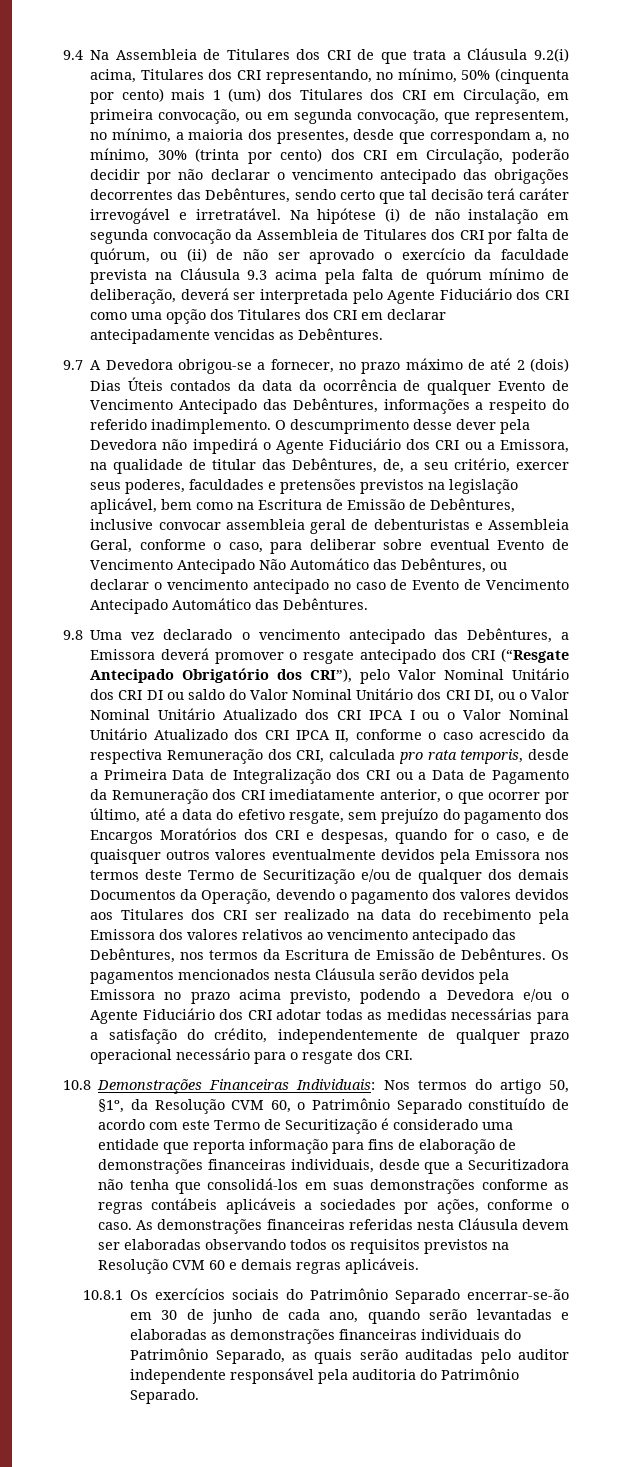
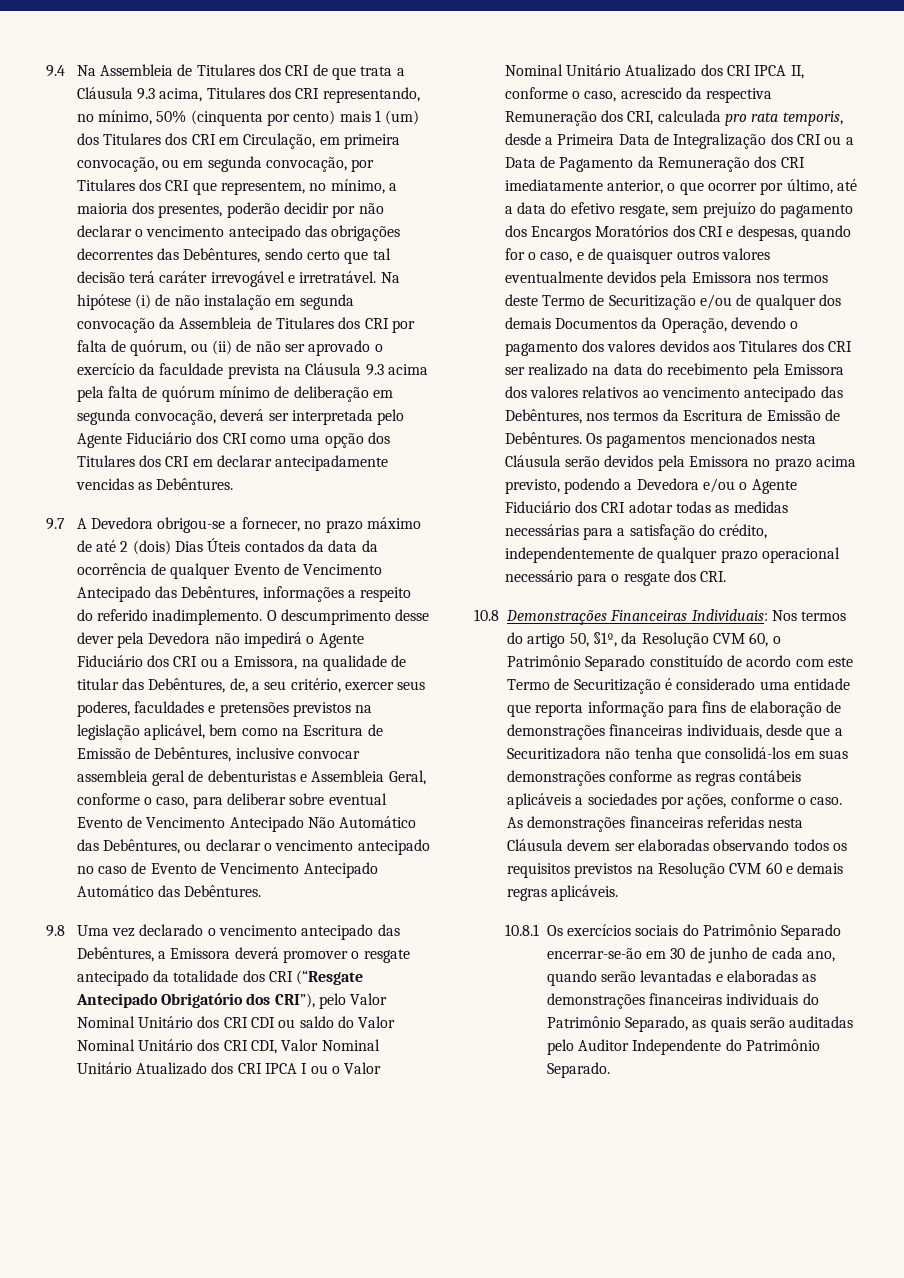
- 9.4 Na Assembleia de Titulares dos CRI de que trata a Cláusula 9.2(i) acima, Titulares dos CRI representando, no mínimo, 50% (cinquenta por cento) mais 1 (um) dos Titulares dos CRI em Circulação, em primeira convocação, ou em segunda convocação, que representem, no mínimo, a maioria dos presentes, desde que correspondam a, no mínimo, 30% (trinta por cento) dos CRI em Circulação, poderão decidir por não declarar o vencimento antecipado das obrigações decorrentes das Debêntures, sendo certo que tal decisão terá caráter irrevogável e irretratável.
+ 9.4 Na Assembleia de Titulares dos CRI de que trata a Cláusula 9.3 acima, Titulares dos CRI representando, no mínimo, 50% (cinquenta por cento) mais 1 (um) dos Titulares dos CRI em Circulação, em primeira convocação, ou em segunda convocação, por Titulares dos CRI que representem, no mínimo, a maioria dos presentes, poderão decidir por não declarar o vencimento antecipado das obrigações decorrentes das Debêntures, sendo certo que tal decisão terá caráter irrevogável e irretratável.
- Na hipótese (i) de não instalação em segunda convocação da Assembleia de Titulares dos CRI por falta de quórum, ou (ii) de não ser aprovado o exercício da faculdade prevista na Cláusula 9.3 acima pela falta de quórum mínimo de deliberação, deverá ser interpretada pelo Agente Fiduciário dos CRI como uma opção dos Titulares dos CRI em declarar antecipadamente vencidas as Debêntures.
+ Na hipótese (i) de não instalação em segunda convocação da Assembleia de Titulares dos CRI por falta de quórum, ou (ii) de não ser aprovado o exercício da faculdade prevista na Cláusula 9.3 acima pela falta de quórum mínimo de deliberação em segunda convocação, deverá ser interpretada pelo Agente Fiduciário dos CRI como uma opção dos Titulares dos CRI em declarar antecipadamente vencidas as Debêntures.
- 9.8 Uma vez declarado o vencimento antecipado das Debêntures, a Emissora deverá promover o resgate antecipado dos CRI (“Resgate Antecipado Obrigatório dos CRI”), pelo Valor Nominal Unitário dos CRI DI ou saldo do Valor Nominal Unitário dos CRI DI, ou o Valor Nominal Unitário Atualizado dos CRI IPCA I ou o Valor Nominal Unitário Atualizado dos CRI IPCA II, conforme o caso acrescido da respectiva Remuneração dos CRI, calculada pro rata temporis, desde a Primeira Data de Integralização dos CRI ou a Data de Pagamento da Remuneração dos CRI imediatamente anterior, o que ocorrer por último, até a data do efetivo resgate, sem prejuízo do pagamento dos Encargos Moratórios dos CRI e despesas, quando for o caso, e de quaisquer outros valores eventualmente devidos pela Emissora nos termos deste Termo de Securitização e/ou de qualquer dos demais Documentos da Operação, devendo o pagamento dos valores devidos aos Titulares dos CRI ser realizado na data do recebimento pela Emissora dos valores relativos ao vencimento antecipado das Debêntures, nos termos da Escritura de Emissão de Debêntures.
+ 9.8 Uma vez declarado o vencimento antecipado das Debêntures, a Emissora deverá promover o resgate antecipado da totalidade dos CRI (“Resgate Antecipado Obrigatório dos CRI”), pelo Valor Nominal Unitário dos CRI CDI ou saldo do Valor Nominal Unitário dos CRI CDI, Valor Nominal Unitário Atualizado dos CRI IPCA I ou o Valor Nominal Unitário Atualizado dos CRI IPCA II, conforme o caso, acrescido da respectiva Remuneração dos CRI, calculada pro rata temporis, desde a Primeira Data de Integralização dos CRI ou a Data de Pagamento da Remuneração dos CRI imediatamente anterior, o que ocorrer por último, até a data do efetivo resgate, sem prejuízo do pagamento dos Encargos Moratórios dos CRI e despesas, quando for o caso, e de quaisquer outros valores eventualmente devidos pela Emissora nos termos deste Termo de Securitização e/ou de qualquer dos demais Documentos da Operação, devendo o pagamento dos valores devidos aos Titulares dos CRI ser realizado na data do recebimento pela Emissora dos valores relativos ao vencimento antecipado das Debêntures, nos termos da Escritura de Emissão de Debêntures.
- 10.8.1 Os exercícios sociais do Patrimônio Separado encerrar-se-ão em 30 de junho de cada ano, quando serão levantadas e elaboradas as demonstrações financeiras individuais do Patrimônio Separado, as quais serão auditadas pelo auditor independente responsável pela auditoria do Patrimônio Separado.
+ 10.8.1 Os exercícios sociais do Patrimônio Separado encerrar-se-ão em 30 de junho de cada ano, quando serão levantadas e elaboradas as demonstrações financeiras individuais do Patrimônio Separado, as quais serão auditadas pelo Auditor Independente do Patrimônio Separado.

